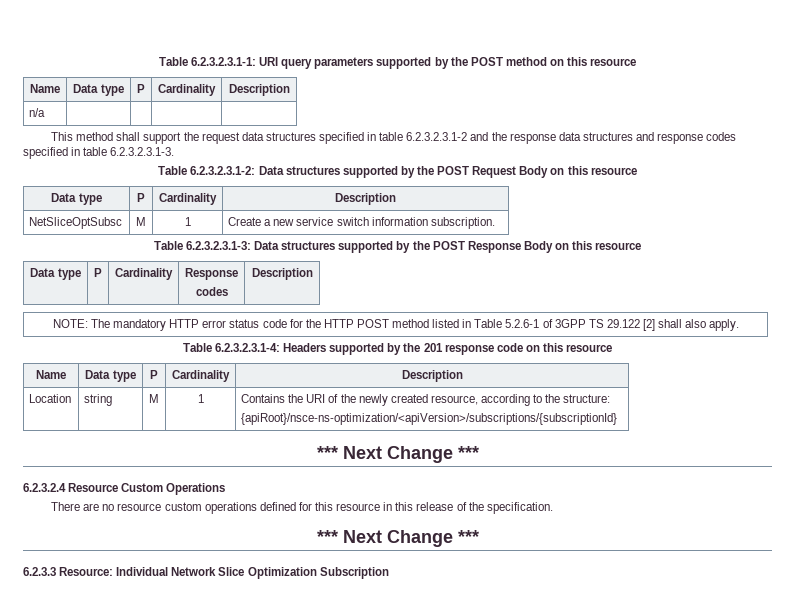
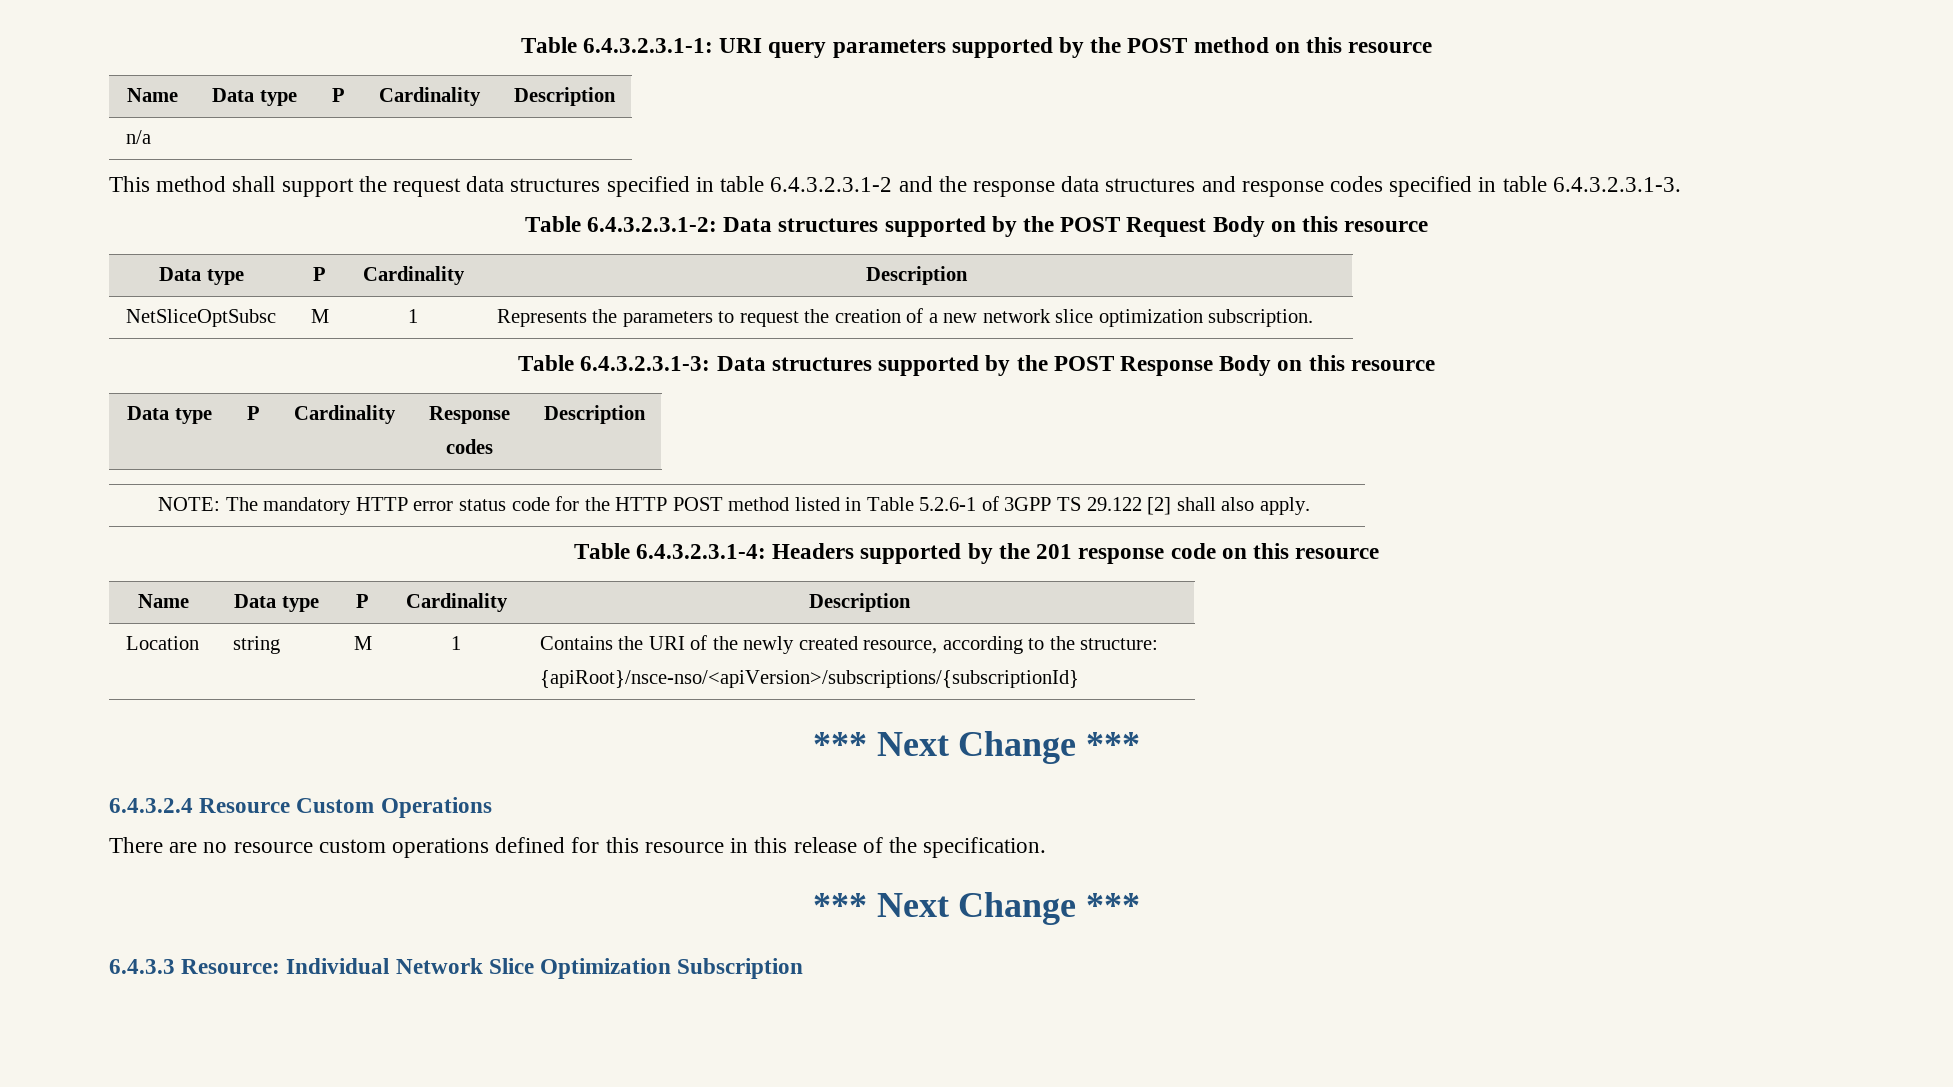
- Table 6.2.3.2.3.1-1: URI query parameters supported by the POST method on this resource
+ Table 6.4.3.2.3.1-1: URI query parameters supported by the POST method on this resource
- This method shall support the request data structures specified in table 6.2.3.2.3.1-2 and the response data structures and response codes specified in table 6.2.3.2.3.1-3.
- Table 6.2.3.2.3.1-2: Data structures supported by the POST Request Body on this resource
+ This method shall support the request data structures specified in table 6.4.3.2.3.1-2 and the response data structures and response codes specified in table 6.4.3.2.3.1-3.
+ Table 6.4.3.2.3.1-2: Data structures supported by the POST Request Body on this resource
- NetSliceOptSubsc | M | 1 | Create a new service switch information subscription.
+ NetSliceOptSubsc | M | 1 | Represents the parameters to request the creation of a new network slice optimization subscription.
- Table 6.2.3.2.3.1-3: Data structures supported by the POST Response Body on this resource
+ Table 6.4.3.2.3.1-3: Data structures supported by the POST Response Body on this resource
- Table 6.2.3.2.3.1-4: Headers supported by the 201 response code on this resource
+ Table 6.4.3.2.3.1-4: Headers supported by the 201 response code on this resource
  Location | string | M | 1 | Contains the URI of the newly created resource, according to the structure:
- {apiRoot}/nsce-ns-optimization/<apiVersion>/subscriptions/{subscriptionId}
+ {apiRoot}/nsce-nso/<apiVersion>/subscriptions/{subscriptionId}
  *** Next Change ***
- 6.2.3.2.4 Resource Custom Operations
+ 6.4.3.2.4 Resource Custom Operations
- 6.2.3.3 Resource: Individual Network Slice Optimization Subscription
+ 6.4.3.3 Resource: Individual Network Slice Optimization Subscription

